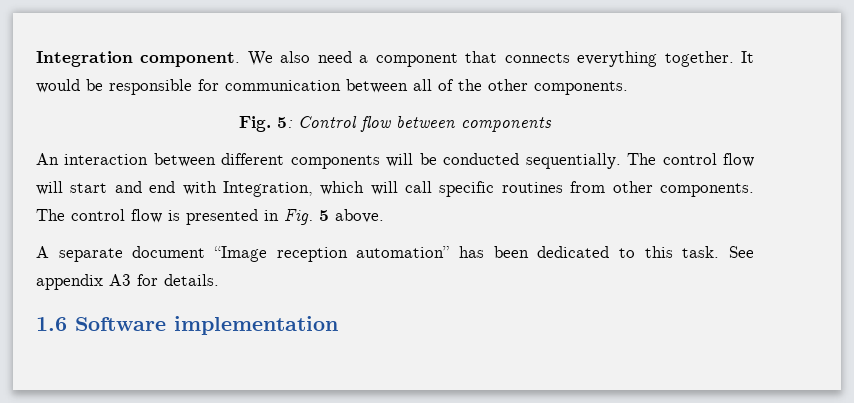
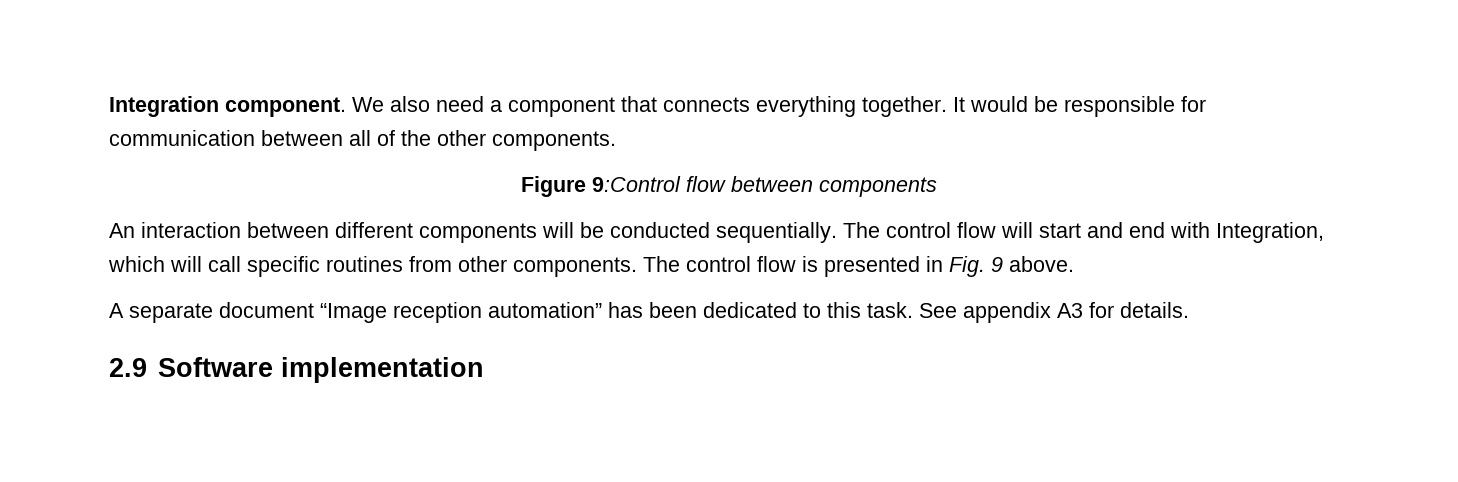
- Fig. 5: Control flow between components
+ Figure 9:Control flow between components
- The control flow is presented in Fig. 5 above.
+ The control flow is presented in Fig. 9 above.
- 1.6 Software implementation
+ 2.9 Software implementation

